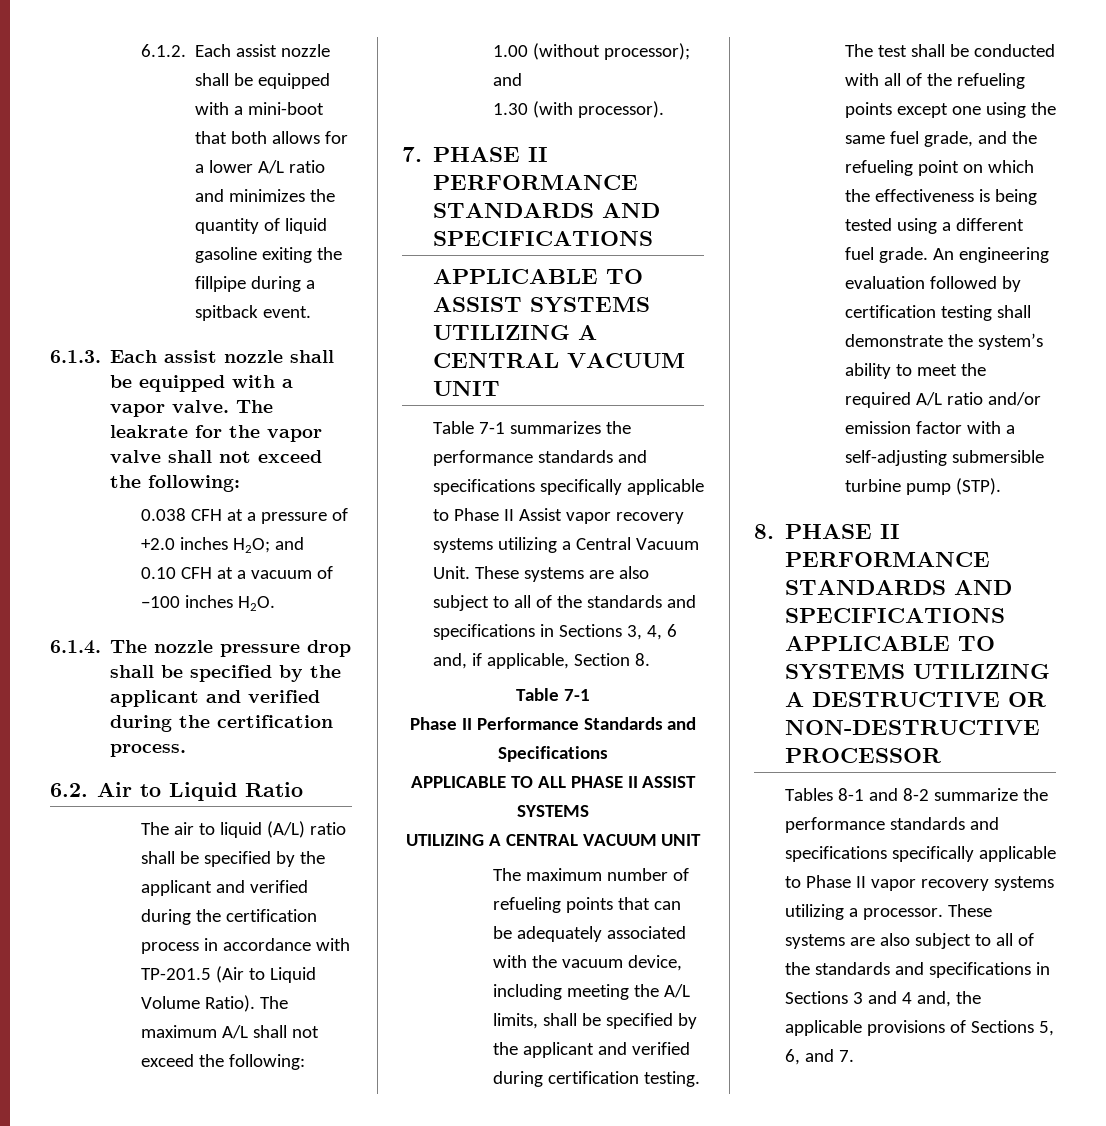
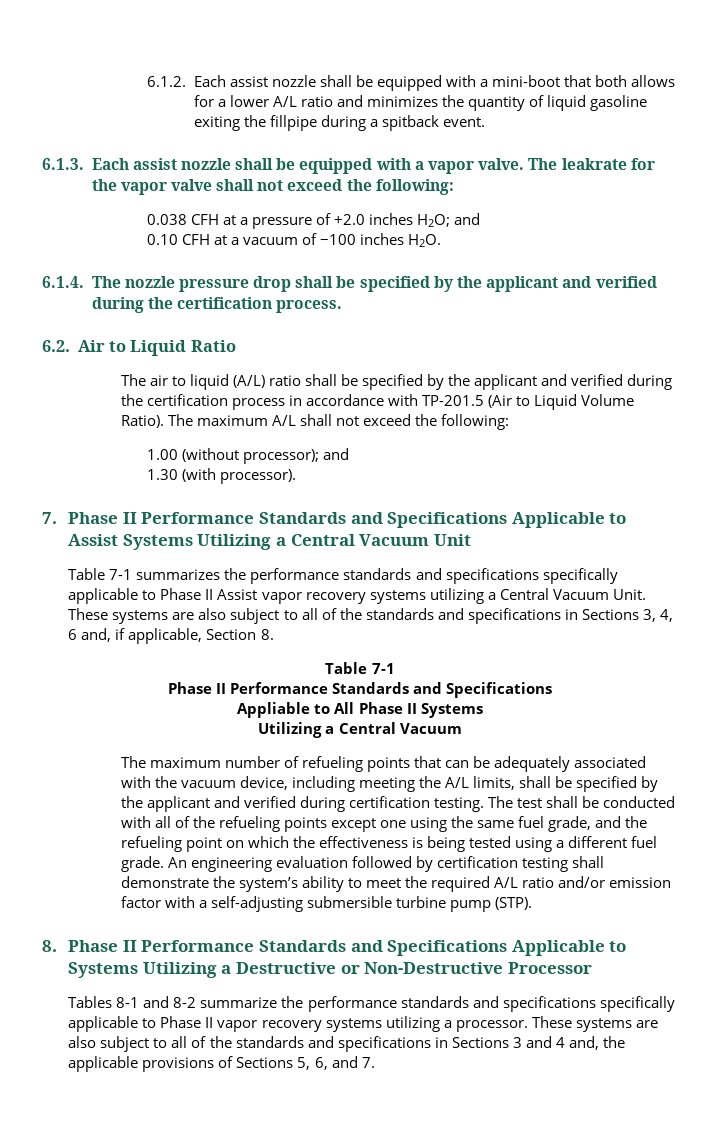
- 7. PHASE II PERFORMANCE STANDARDS AND SPECIFICATIONS
- APPLICABLE TO ASSIST SYSTEMS UTILIZING A CENTRAL VACUUM UNIT
+ 7. Phase II Performance Standards and Specifications Applicable to Assist Systems Utilizing a Central Vacuum Unit
- APPLICABLE TO ALL PHASE II ASSIST SYSTEMS
- UTILIZING A CENTRAL VACUUM UNIT
+ Appliable to All Phase II Systems
+ Utilizing a Central Vacuum
- 8. PHASE II PERFORMANCE STANDARDS AND SPECIFICATIONS APPLICABLE TO SYSTEMS UTILIZING A DESTRUCTIVE OR NON-DESTRUCTIVE PROCESSOR
+ 8. Phase II Performance Standards and Specifications Applicable to Systems Utilizing a Destructive or Non-Destructive Processor

